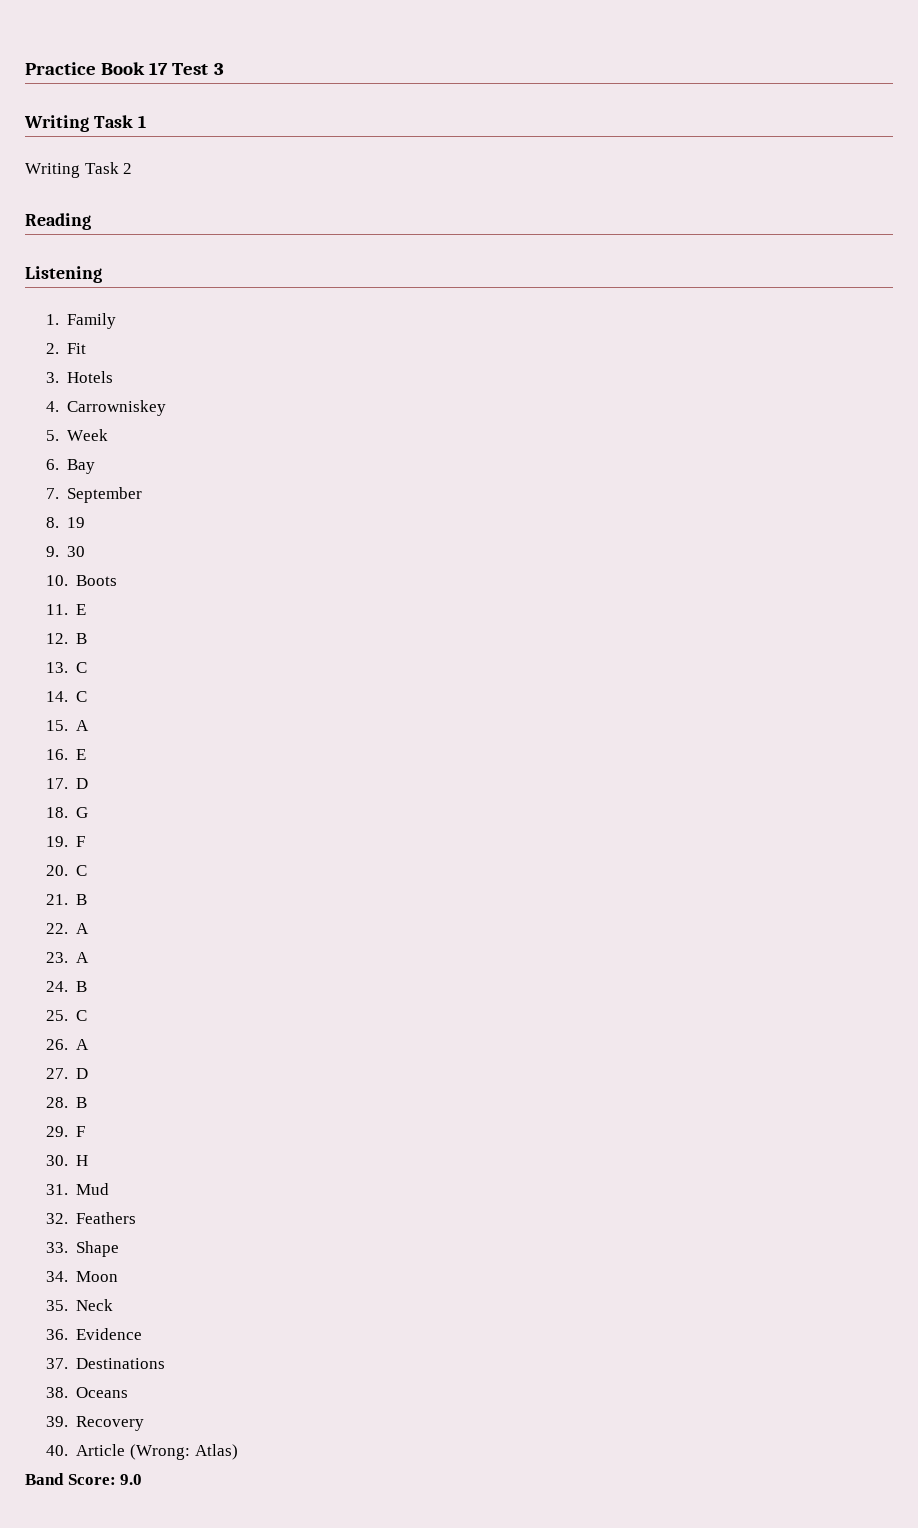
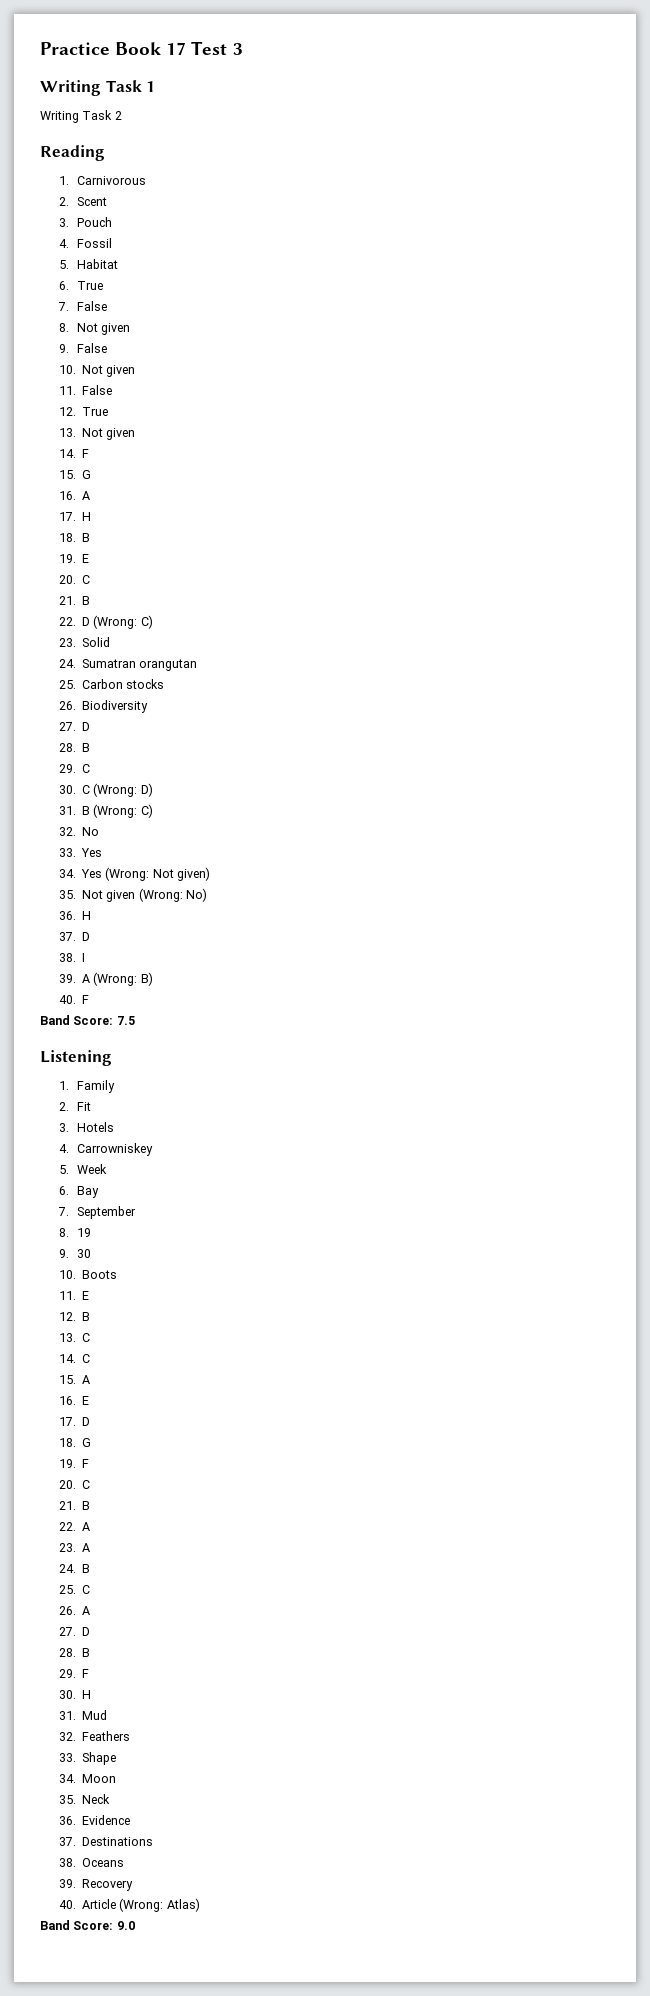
+ 1. Carnivorous
+ 2. Scent
+ 3. Pouch
+ 4. Fossil
+ 5. Habitat
+ 6. True
+ 7. False
+ 8. Not given
+ 9. False
+ 10. Not given
+ 11. False
+ 12. True
+ 13. Not given
+ 14. F
+ 15. G
+ 16. A
+ 17. H
+ 18. B
+ 19. E
+ 20. C
+ 21. B
+ 22. D (Wrong: C)
+ 23. Solid
+ 24. Sumatran orangutan
+ 25. Carbon stocks
+ 26. Biodiversity
+ 27. D
+ 28. B
+ 29. C
+ 30. C (Wrong: D)
+ 31. B (Wrong: C)
+ 32. No
+ 33. Yes
+ 34. Yes (Wrong: Not given)
+ 35. Not given (Wrong: No)
+ 36. H
+ 37. D
+ 38. I
+ 39. A (Wrong: B)
+ 40. F
+ Band Score: 7.5

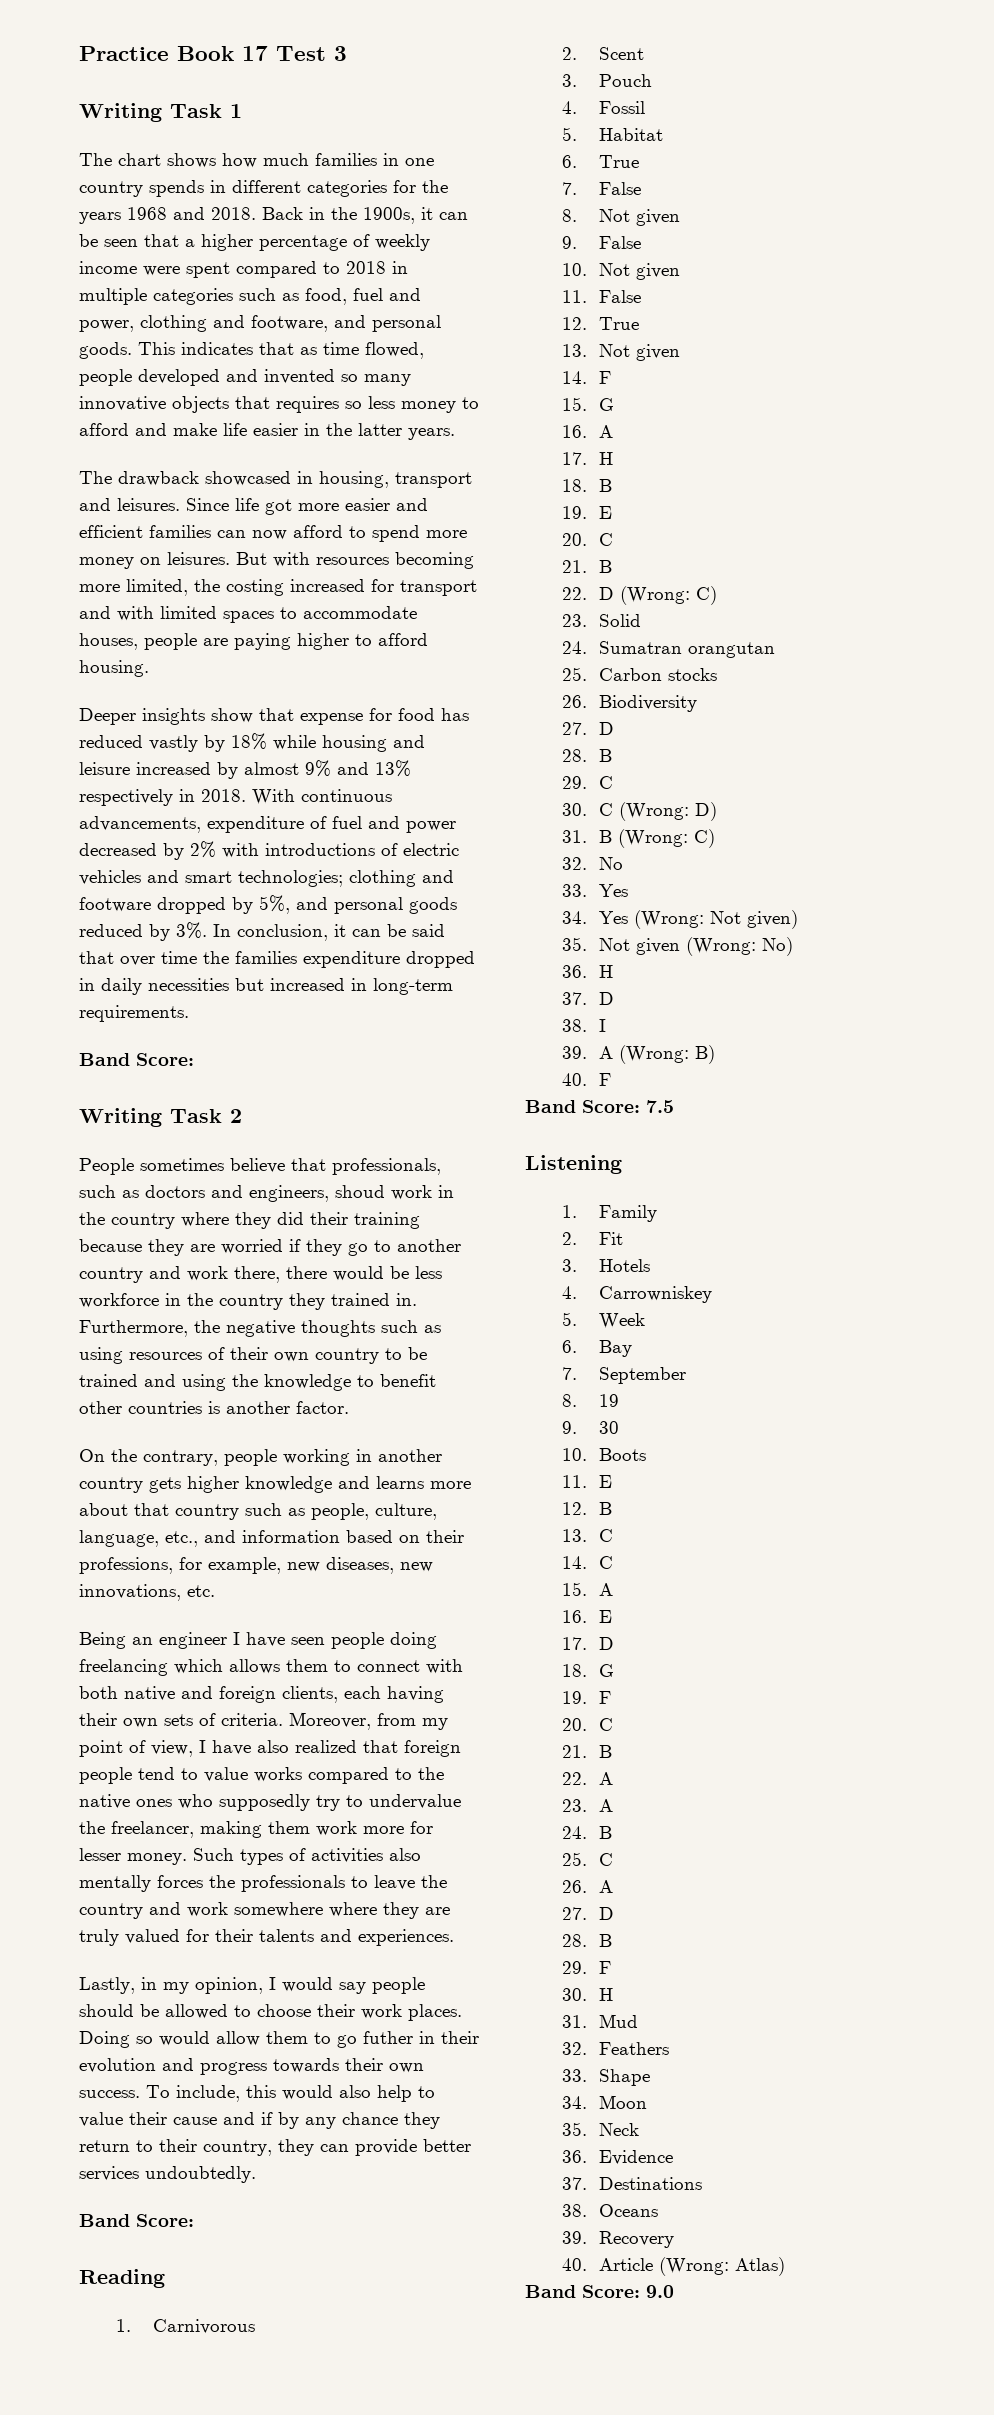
+ The chart shows how much families in one country spends in different categories for the years 1968 and 2018. Back in the 1900s, it can be seen that a higher percentage of weekly income were spent compared to 2018 in multiple categories such as food, fuel and power, clothing and footware, and personal goods. This indicates that as time flowed, people developed and invented so many innovative objects that requires so less money to afford and make life easier in the latter years.
+ The drawback showcased in housing, transport and leisures. Since life got more easier and efficient families can now afford to spend more money on leisures. But with resources becoming more limited, the costing increased for transport and with limited spaces to accommodate houses, people are paying higher to afford housing.
+ Deeper insights show that expense for food has reduced vastly by 18% while housing and leisure increased by almost 9% and 13% respectively in 2018. With continuous advancements, expenditure of fuel and power decreased by 2% with introductions of electric vehicles and smart technologies; clothing and footware dropped by 5%, and personal goods reduced by 3%. In conclusion, it can be said that over time the families expenditure dropped in daily necessities but increased in long-term requirements.
+ Band Score:
  Writing Task 2
+ People sometimes believe that professionals, such as doctors and engineers, shoud work in the country where they did their training because they are worried if they go to another country and work there, there would be less workforce in the country they trained in. Furthermore, the negative thoughts such as using resources of their own country to be trained and using the knowledge to benefit other countries is another factor.
+ On the contrary, people working in another country gets higher knowledge and learns more about that country such as people, culture, language, etc., and information based on their professions, for example, new diseases, new innovations, etc.
+ Being an engineer I have seen people doing freelancing which allows them to connect with both native and foreign clients, each having their own sets of criteria. Moreover, from my point of view, I have also realized that foreign people tend to value works compared to the native ones who supposedly try to undervalue the freelancer, making them work more for lesser money. Such types of activities also mentally forces the professionals to leave the country and work somewhere where they are truly valued for their talents and experiences.
+ Lastly, in my opinion, I would say people should be allowed to choose their work places. Doing so would allow them to go futher in their evolution and progress towards their own success. To include, this would also help to value their cause and if by any chance they return to their country, they can provide better services undoubtedly.
+ Band Score:

